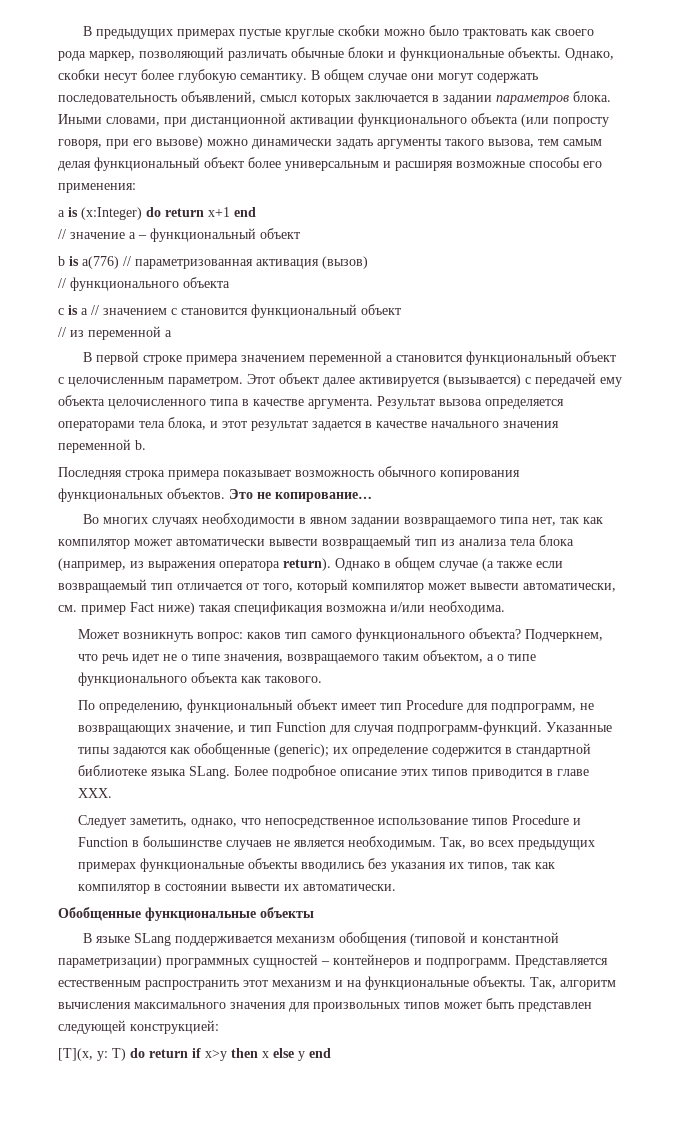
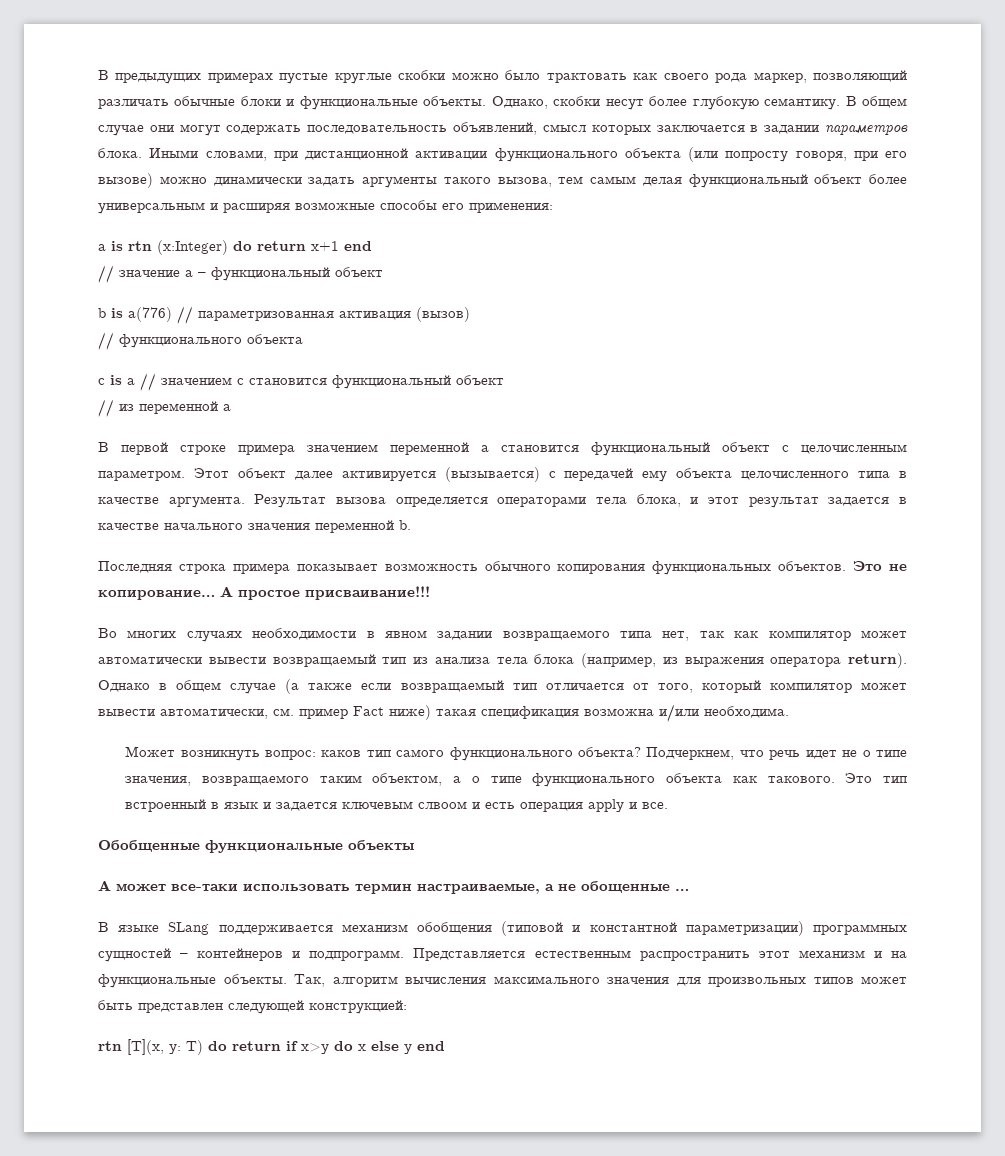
- a is (x:Integer) do return x+1 end
+ a is rtn (x:Integer) do return x+1 end
+ А простое присваивание!!!
- Подчеркнем, что речь идет не о типе значения, возвращаемого таким объектом, а о типе функционального объекта как такового.
- По определению, функциональный объект имеет тип Procedure для подпрограмм, не возвращающих значение, и тип Function для случая подпрограмм-функций. Указанные типы задаются как обобщенные (generic); их определение содержится в стандартной библиотеке языка SLang. Более подробное описание этих типов приводится в главе XXX.
- Следует заметить, однако, что непосредственное использование типов Procedure и Function в большинстве случаев не является необходимым. Так, во всех предыдущих примерах функциональные объекты вводились без указания их типов, так как компилятор в состоянии вывести их автоматически.
+ Подчеркнем, что речь идет не о типе значения, возвращаемого таким объектом, а о типе функционального объекта как такового. Это тип встроенный в язык и задается ключевым слвоом и есть операция apply и все.
  Обобщенные функциональные объекты
+ А может все-таки использовать термин настраиваемые, а не обощенные …
- [T](x, y: T) do return if x>y then x else y end
+ rtn [T](x, y: T) do return if x>y do x else y end

